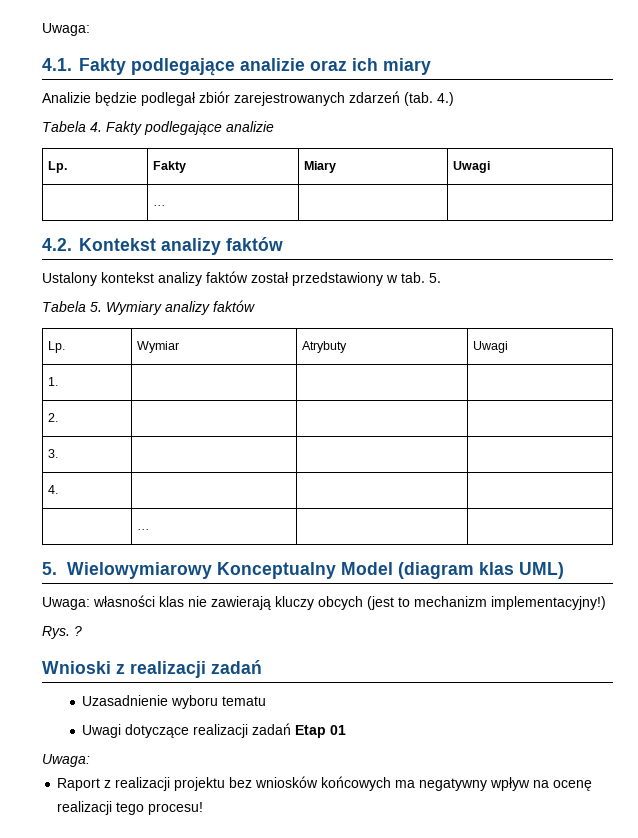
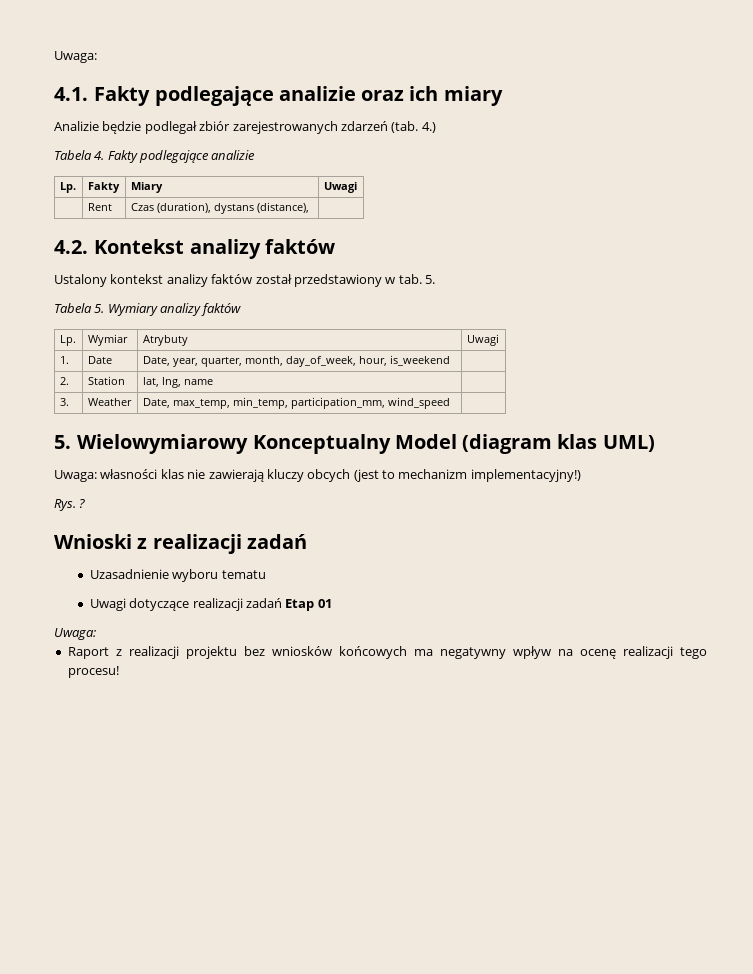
  Lp. | Fakty | Miary | Uwagi
- | … | |
+ | Rent | Czas (duration), dystans (distance), |
- 1. | | |
- 2. | | |
- 3. | | |
- 4. | | |
- | … | |
+ 1. | Date | Date, year, quarter, month, day_of_week, hour, is_weekend |
+ 2. | Station | lat, lng, name |
+ 3. | Weather | Date, max_temp, min_temp, participation_mm, wind_speed |

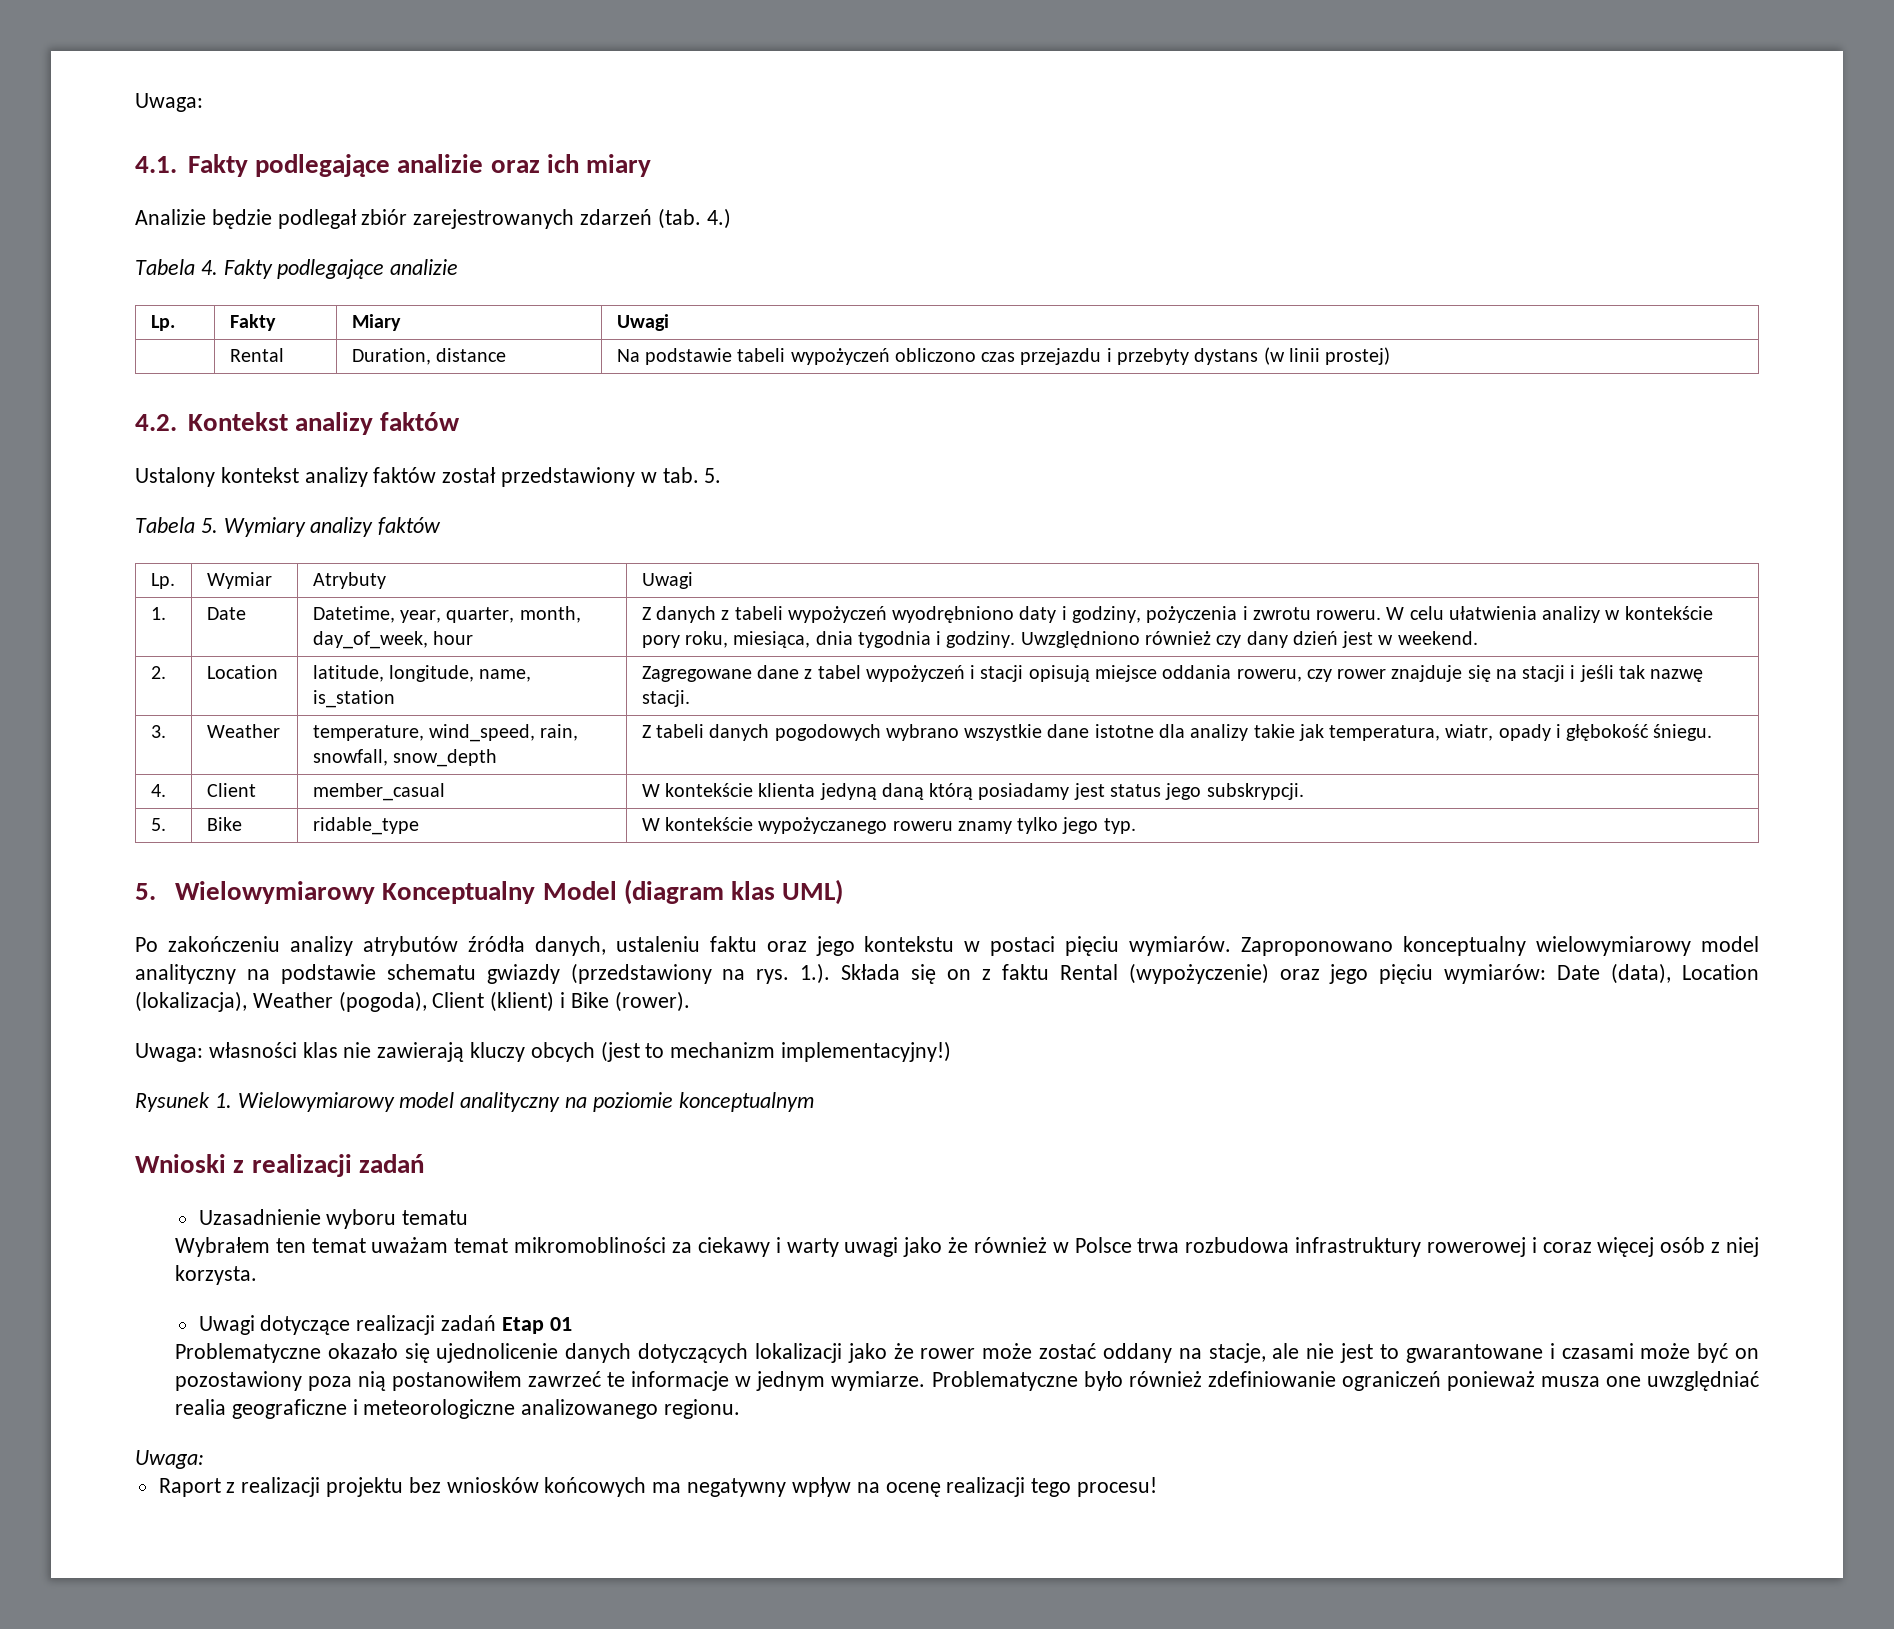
- | Rent | Czas (duration), dystans (distance), |
+ | Rental | Duration, distance | Na podstawie tabeli wypożyczeń obliczono czas przejazdu i przebyty dystans (w linii prostej)
- Date, year, quarter, month, day_of_week, hour, is_weekend |
- 2. | Station | lat, lng, name |
- 3. | Weather | Date, max_temp, min_temp, participation_mm, wind_speed |
+ Datetime, year, quarter, month, day_of_week, hour | Z danych z tabeli wypożyczeń wyodrębniono daty i godziny, pożyczenia i zwrotu roweru. W celu ułatwienia analizy w kontekście pory roku, miesiąca, dnia tygodnia i godziny. Uwzględniono również czy dany dzień jest w weekend.
+ 2. | Location | latitude, longitude, name, is_station | Zagregowane dane z tabel wypożyczeń i stacji opisują miejsce oddania roweru, czy rower znajduje się na stacji i jeśli tak nazwę stacji.
+ 3. | Weather | temperature, wind_speed, rain, snowfall, snow_depth | Z tabeli danych pogodowych wybrano wszystkie dane istotne dla analizy takie jak temperatura, wiatr, opady i głębokość śniegu.
+ 4. | Client | member_casual | W kontekście klienta jedyną daną którą posiadamy jest status jego subskrypcji.
+ 5. | Bike | ridable_type | W kontekście wypożyczanego roweru znamy tylko jego typ.
+ Po zakończeniu analizy atrybutów źródła danych, ustaleniu faktu oraz jego kontekstu w postaci pięciu wymiarów. Zaproponowano konceptualny wielowymiarowy model analityczny na podstawie schematu gwiazdy (przedstawiony na rys. 1.). Składa się on z faktu Rental (wypożyczenie) oraz jego pięciu wymiarów: Date (data), Location (lokalizacja), Weather (pogoda), Client (klient) i Bike (rower).
- Rys. ?
+ Rysunek 1. Wielowymiarowy model analityczny na poziomie konceptualnym
+ Wybrałem ten temat uważam temat mikromobliności za ciekawy i warty uwagi jako że również w Polsce trwa rozbudowa infrastruktury rowerowej i coraz więcej osób z niej korzysta.
+ Problematyczne okazało się ujednolicenie danych dotyczących lokalizacji jako że rower może zostać oddany na stacje, ale nie jest to gwarantowane i czasami może być on pozostawiony poza nią postanowiłem zawrzeć te informacje w jednym wymiarze. Problematyczne było również zdefiniowanie ograniczeń ponieważ musza one uwzględniać realia geograficzne i meteorologiczne analizowanego regionu.

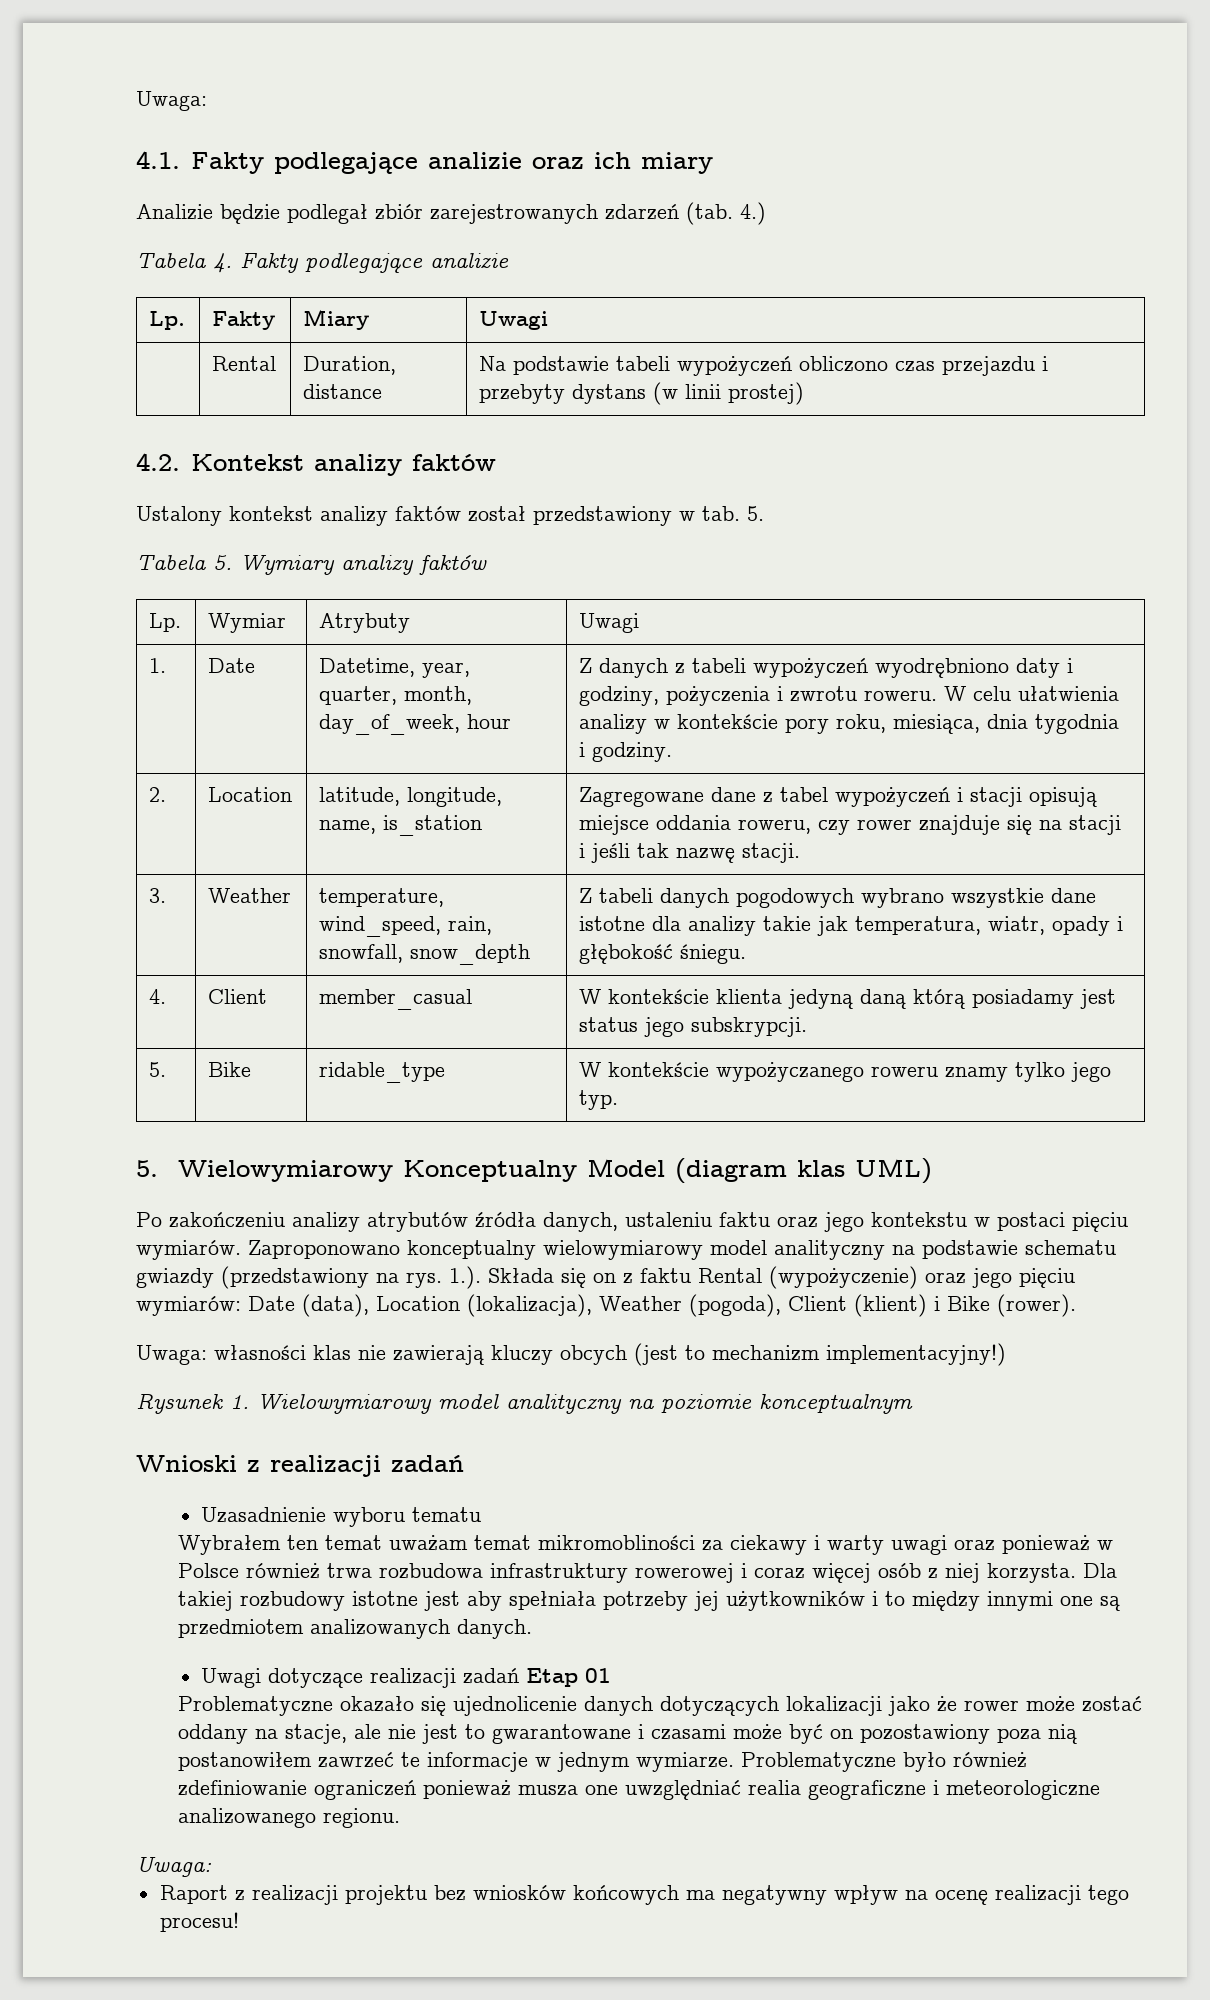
- Uwzględniono również czy dany dzień jest w weekend.
- Wybrałem ten temat uważam temat mikromobliności za ciekawy i warty uwagi jako że również w Polsce trwa rozbudowa infrastruktury rowerowej i coraz więcej osób z niej korzysta.
+ Wybrałem ten temat uważam temat mikromobliności za ciekawy i warty uwagi oraz ponieważ w Polsce również trwa rozbudowa infrastruktury rowerowej i coraz więcej osób z niej korzysta. Dla takiej rozbudowy istotne jest aby spełniała potrzeby jej użytkowników i to między innymi one są przedmiotem analizowanych danych.

